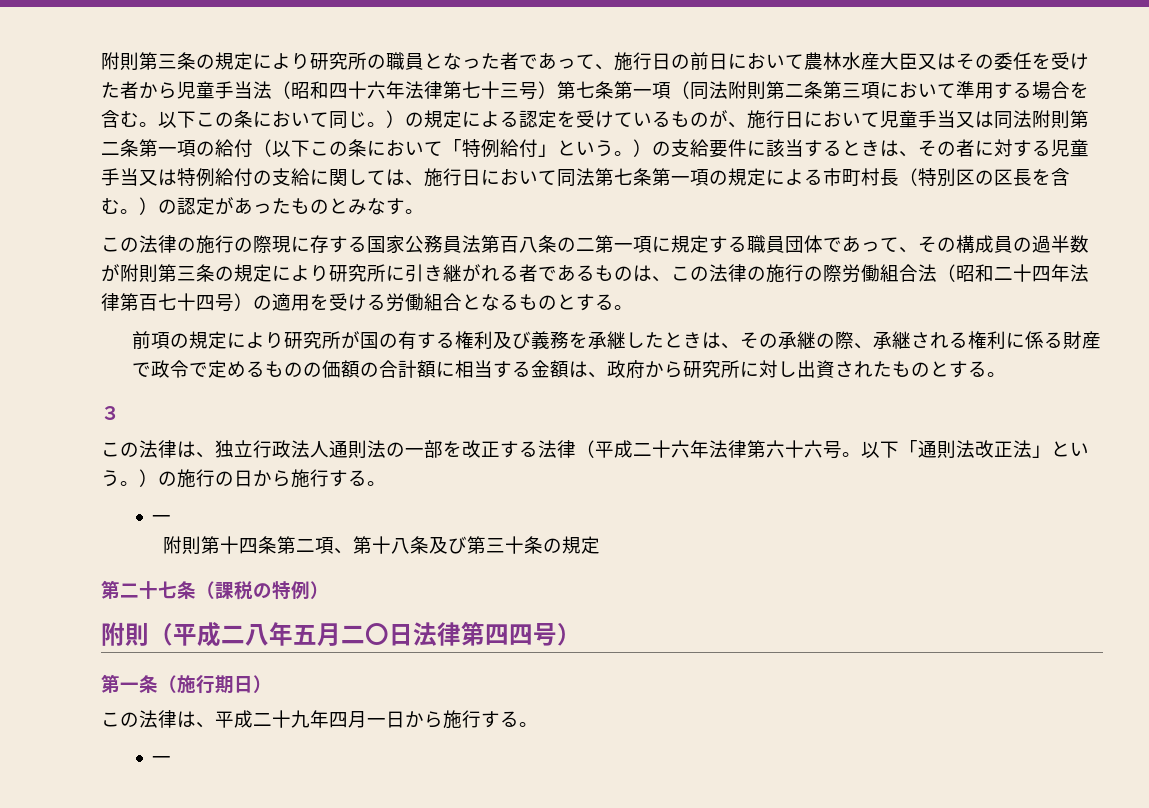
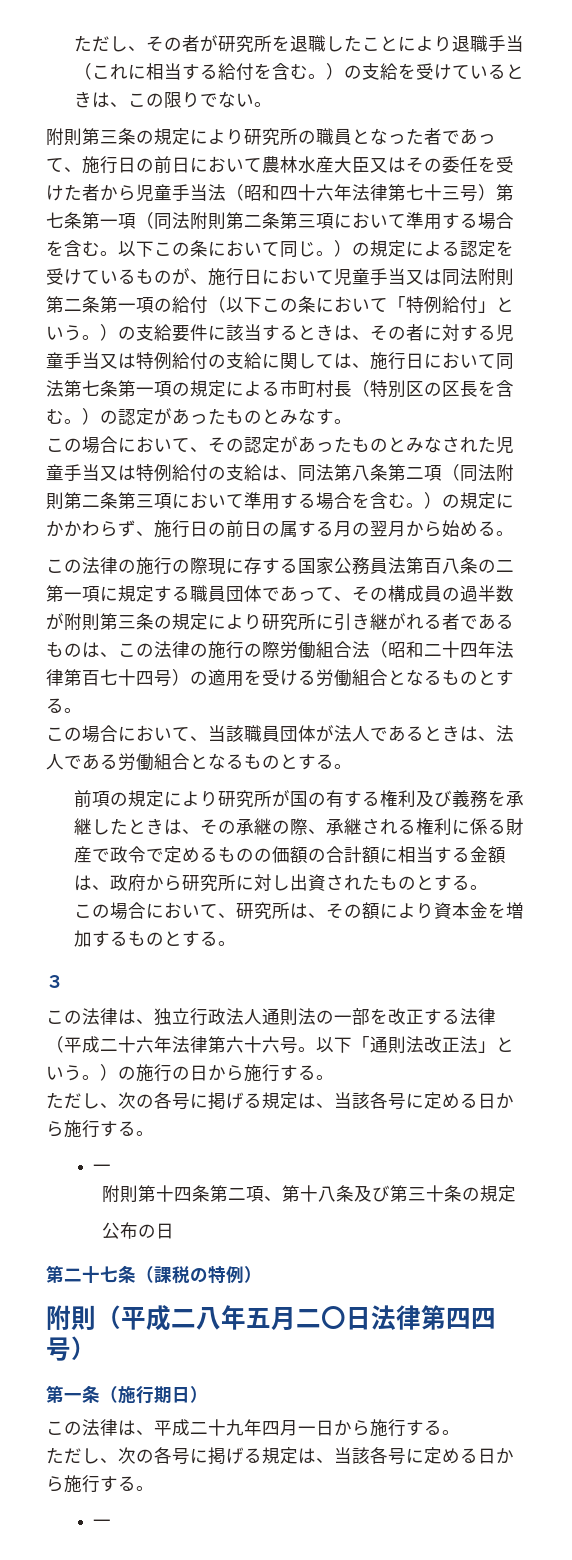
+ ただし、その者が研究所を退職したことにより退職手当（これに相当する給付を含む。）の支給を受けているときは、この限りでない。
+ この場合において、その認定があったものとみなされた児童手当又は特例給付の支給は、同法第八条第二項（同法附則第二条第三項において準用する場合を含む。）の規定にかかわらず、施行日の前日の属する月の翌月から始める。
+ この場合において、当該職員団体が法人であるときは、法人である労働組合となるものとする。
+ この場合において、研究所は、その額により資本金を増加するものとする。
  以下「通則法改正法」という。）の施行の日から施行する。
+ ただし、次の各号に掲げる規定は、当該各号に定める日から施行する。
+ 公布の日
  この法律は、平成二十九年四月一日から施行する。
+ ただし、次の各号に掲げる規定は、当該各号に定める日から施行する。

